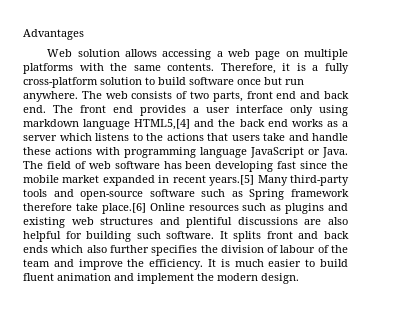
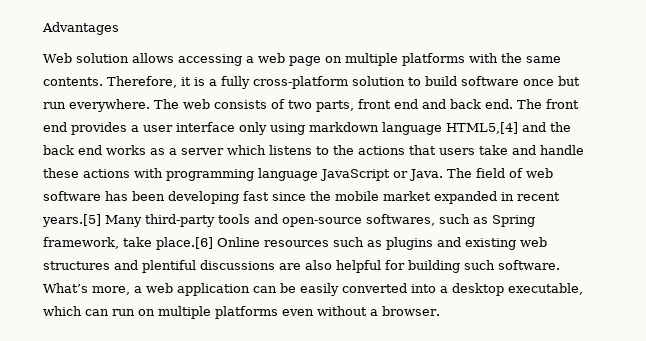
- Therefore, it is a fully cross-platform solution to build software once but run anywhere.
+ Therefore, it is a fully cross-platform solution to build software once but run everywhere.
- The field of web software has been developing fast since the mobile market expanded in recent years.[5] Many third-party tools and open-source software such as Spring framework therefore take place.[6] Online resources such as plugins and existing web structures and plentiful discussions are also helpful for building such software.
+ The field of web software has been developing fast since the mobile market expanded in recent years.[5] Many third-party tools and open-source softwares, such as Spring framework, take place.[6] Online resources such as plugins and existing web structures and plentiful discussions are also helpful for building such software.
- It splits front and back ends which also further specifies the division of labour of the team and improve the efficiency. It is much easier to build fluent animation and implement the modern design.
+ What’s more, a web application can be easily converted into a desktop executable, which can run on multiple platforms even without a browser.

